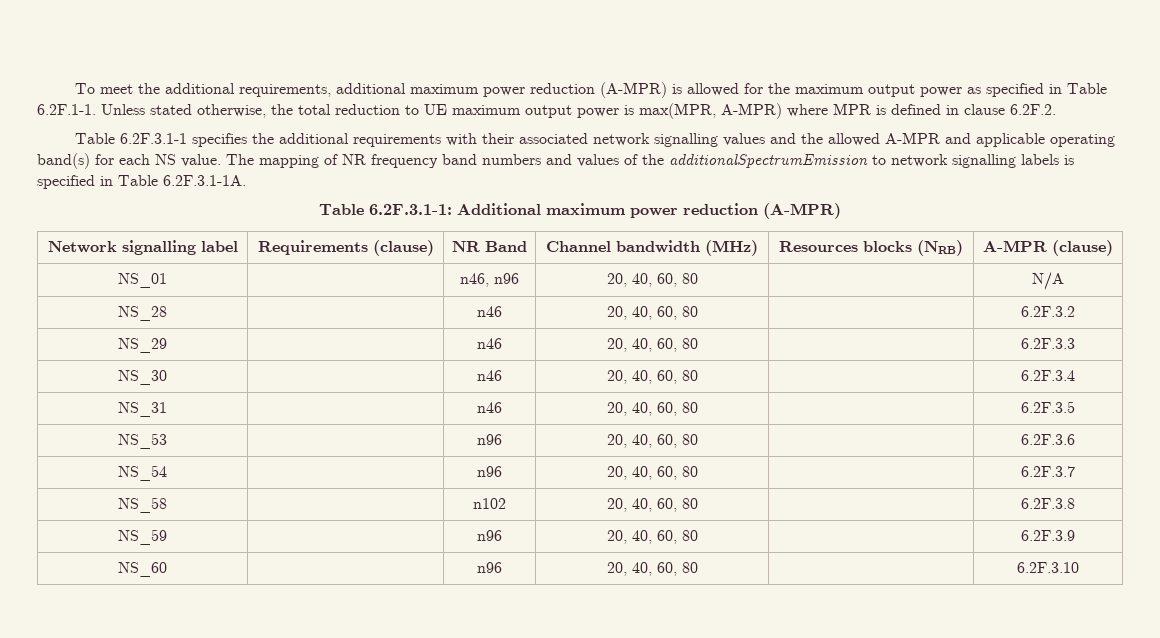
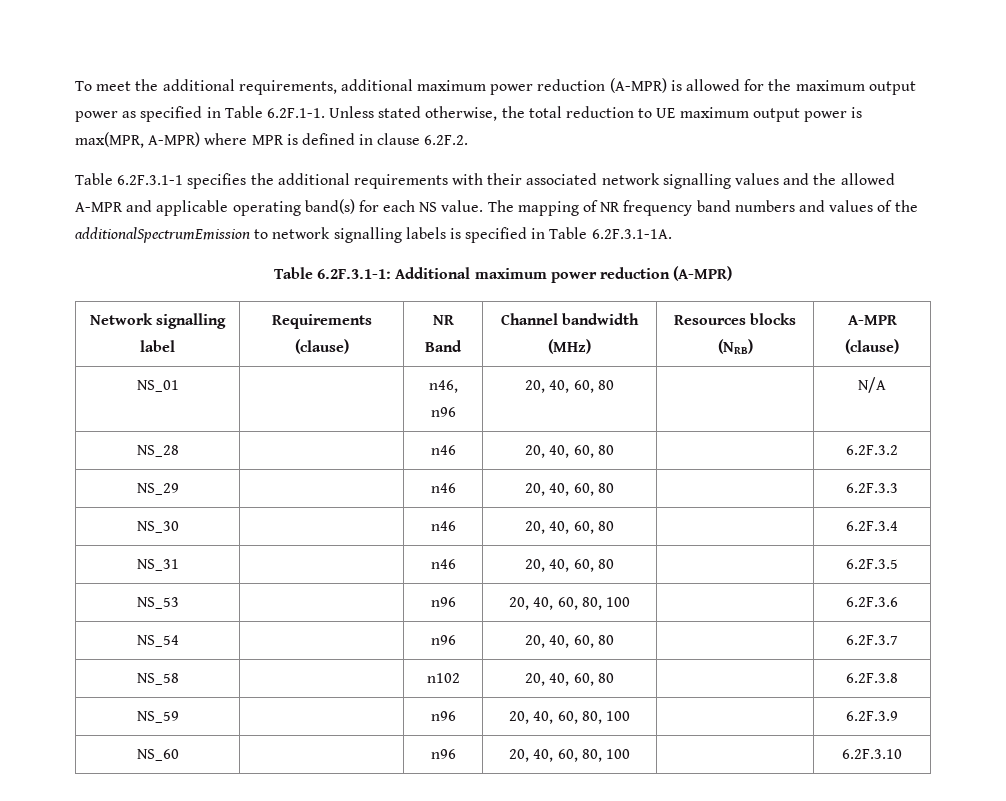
- NS_53 | | n96 | 20, 40, 60, 80 | | 6.2F.3.6
+ NS_53 | | n96 | 20, 40, 60, 80, 100 | | 6.2F.3.6
- NS_59 | | n96 | 20, 40, 60, 80 | | 6.2F.3.9
+ NS_59 | | n96 | 20, 40, 60, 80, 100 | | 6.2F.3.9
- NS_60 | | n96 | 20, 40, 60, 80 | | 6.2F.3.10
+ NS_60 | | n96 | 20, 40, 60, 80, 100 | | 6.2F.3.10

